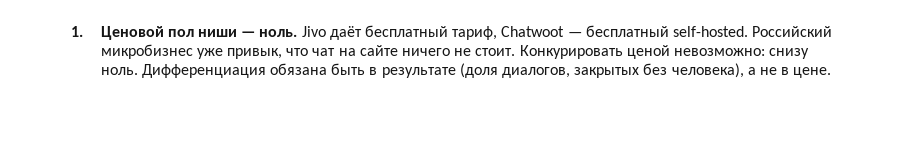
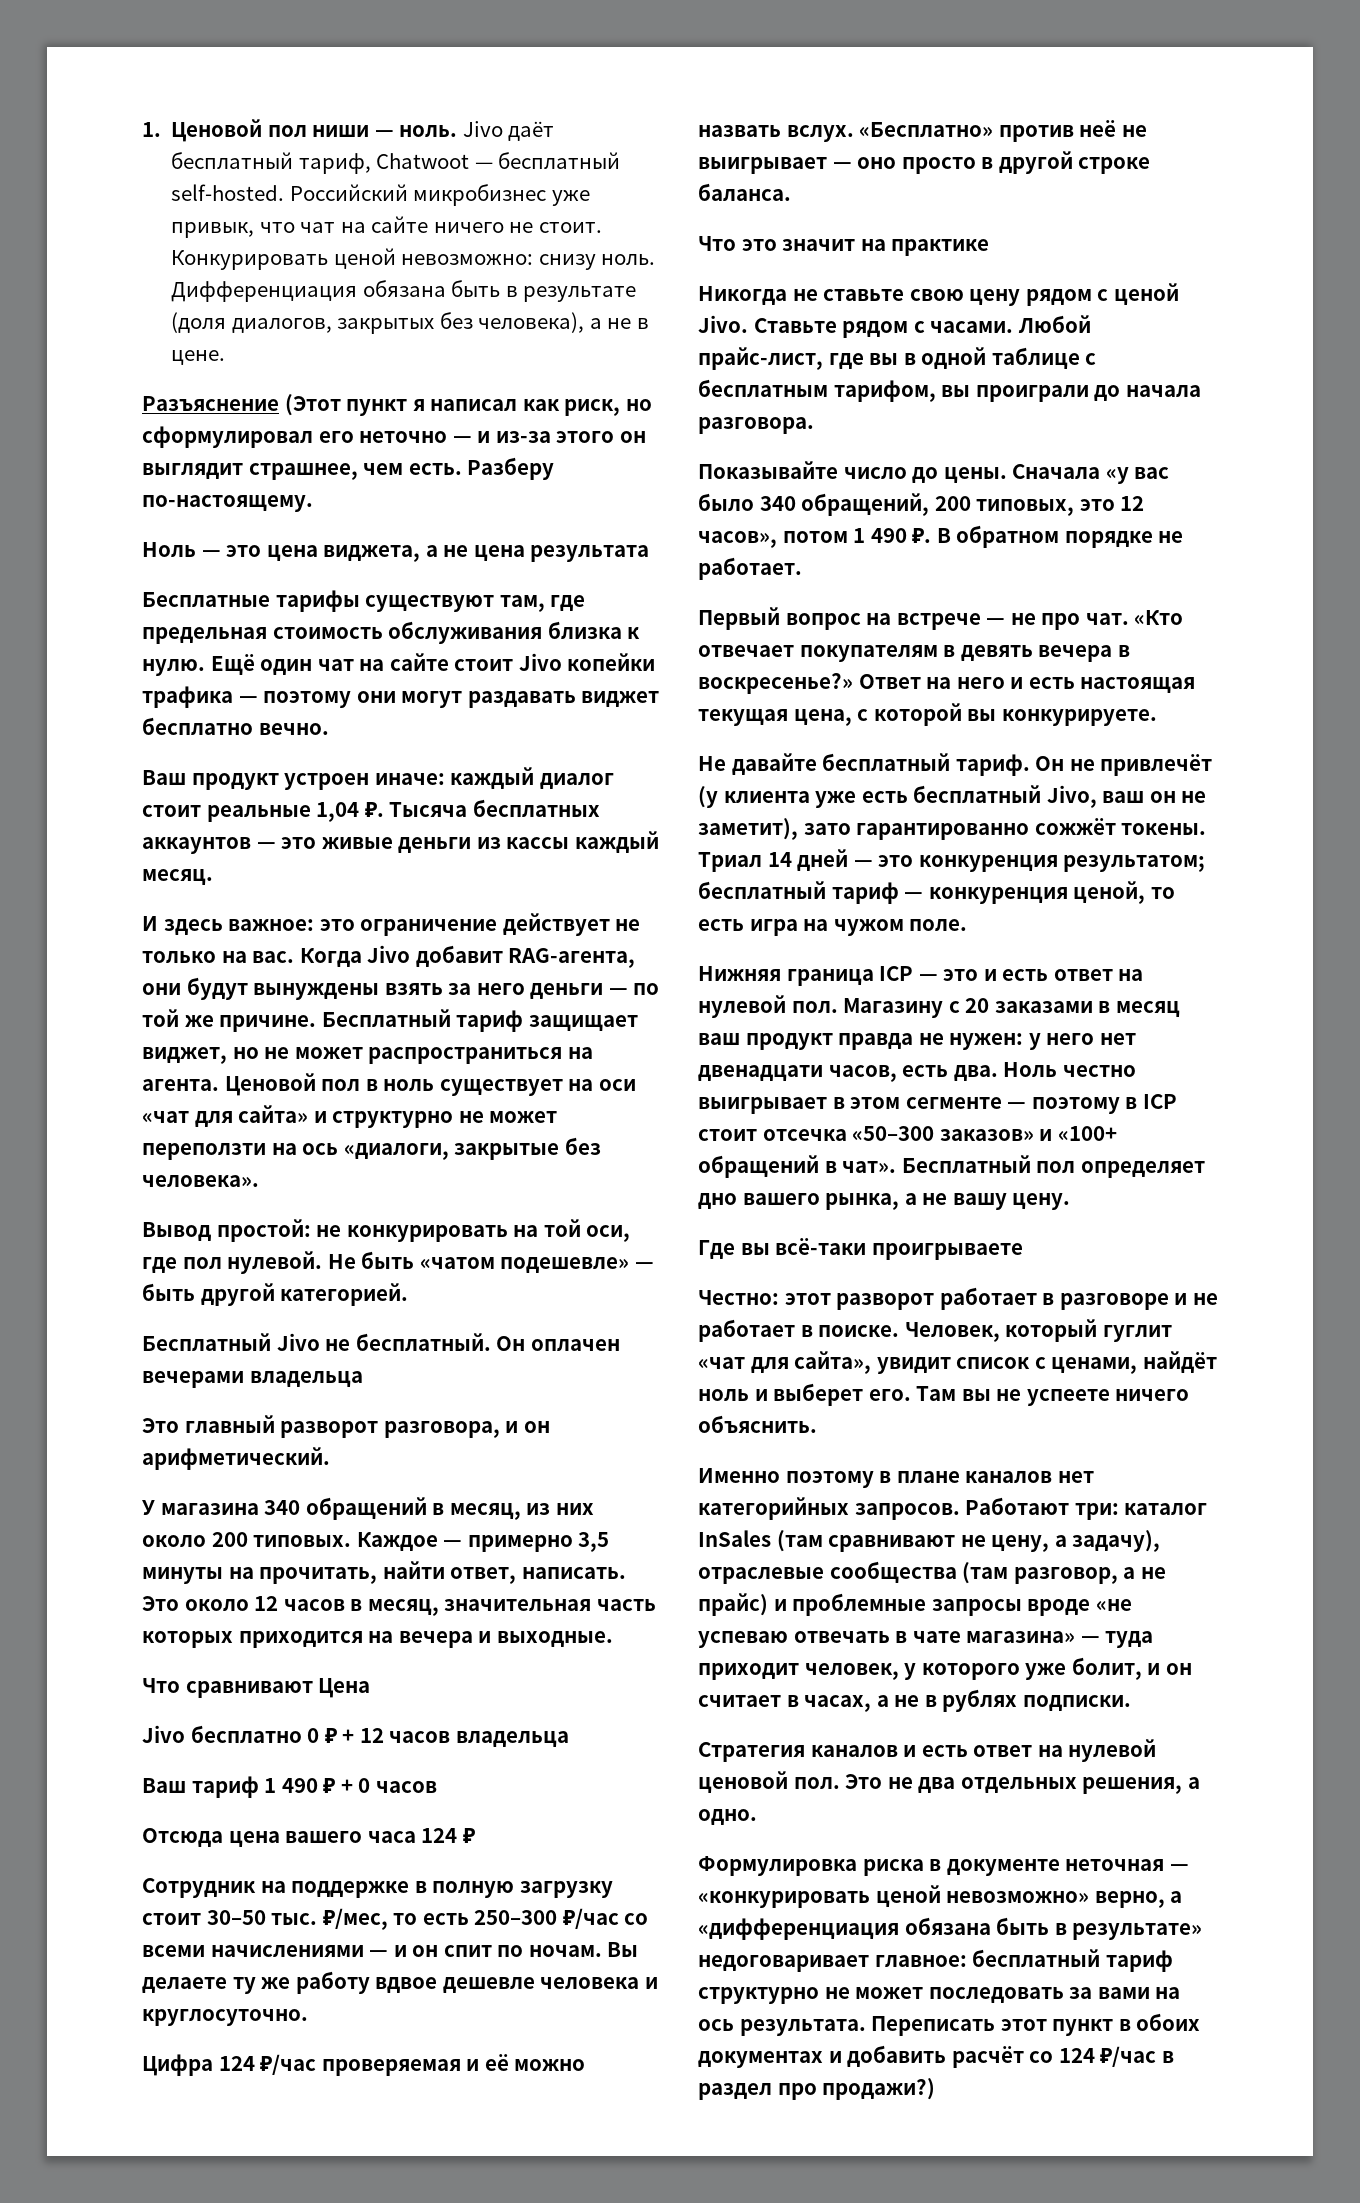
+ Разъяснение (Этот пункт я написал как риск, но сформулировал его неточно — и из-за этого он выглядит страшнее, чем есть. Разберу по-настоящему.
+ Ноль — это цена виджета, а не цена результата
+ Бесплатные тарифы существуют там, где предельная стоимость обслуживания близка к нулю. Ещё один чат на сайте стоит Jivo копейки трафика — поэтому они могут раздавать виджет бесплатно вечно.
+ Ваш продукт устроен иначе: каждый диалог стоит реальные 1,04 ₽. Тысяча бесплатных аккаунтов — это живые деньги из кассы каждый месяц.
+ И здесь важное: это ограничение действует не только на вас. Когда Jivo добавит RAG-агента, они будут вынуждены взять за него деньги — по той же причине. Бесплатный тариф защищает виджет, но не может распространиться на агента. Ценовой пол в ноль существует на оси «чат для сайта» и структурно не может переползти на ось «диалоги, закрытые без человека».
+ Вывод простой: не конкурировать на той оси, где пол нулевой. Не быть «чатом подешевле» — быть другой категорией.
+ Бесплатный Jivo не бесплатный. Он оплачен вечерами владельца
+ Это главный разворот разговора, и он арифметический.
+ У магазина 340 обращений в месяц, из них около 200 типовых. Каждое — примерно 3,5 минуты на прочитать, найти ответ, написать. Это около 12 часов в месяц, значительная часть которых приходится на вечера и выходные.
+ Что сравнивают Цена
+ Jivo бесплатно 0 ₽ + 12 часов владельца
+ Ваш тариф 1 490 ₽ + 0 часов
+ Отсюда цена вашего часа 124 ₽
+ Сотрудник на поддержке в полную загрузку стоит 30–50 тыс. ₽/мес, то есть 250–300 ₽/час со всеми начислениями — и он спит по ночам. Вы делаете ту же работу вдвое дешевле человека и круглосуточно.
+ Цифра 124 ₽/час проверяемая и её можно назвать вслух. «Бесплатно» против неё не выигрывает — оно просто в другой строке баланса.
+ Что это значит на практике
+ Никогда не ставьте свою цену рядом с ценой Jivo. Ставьте рядом с часами. Любой прайс-лист, где вы в одной таблице с бесплатным тарифом, вы проиграли до начала разговора.
+ Показывайте число до цены. Сначала «у вас было 340 обращений, 200 типовых, это 12 часов», потом 1 490 ₽. В обратном порядке не работает.
+ Первый вопрос на встрече — не про чат. «Кто отвечает покупателям в девять вечера в воскресенье?» Ответ на него и есть настоящая текущая цена, с которой вы конкурируете.
+ Не давайте бесплатный тариф. Он не привлечёт (у клиента уже есть бесплатный Jivo, ваш он не заметит), зато гарантированно сожжёт токены. Триал 14 дней — это конкуренция результатом; бесплатный тариф — конкуренция ценой, то есть игра на чужом поле.
+ Нижняя граница ICP — это и есть ответ на нулевой пол. Магазину с 20 заказами в месяц ваш продукт правда не нужен: у него нет двенадцати часов, есть два. Ноль честно выигрывает в этом сегменте — поэтому в ICP стоит отсечка «50–300 заказов» и «100+ обращений в чат». Бесплатный пол определяет дно вашего рынка, а не вашу цену.
+ Где вы всё-таки проигрываете
+ Честно: этот разворот работает в разговоре и не работает в поиске. Человек, который гуглит «чат для сайта», увидит список с ценами, найдёт ноль и выберет его. Там вы не успеете ничего объяснить.
+ Именно поэтому в плане каналов нет категорийных запросов. Работают три: каталог InSales (там сравнивают не цену, а задачу), отраслевые сообщества (там разговор, а не прайс) и проблемные запросы вроде «не успеваю отвечать в чате магазина» — туда приходит человек, у которого уже болит, и он считает в часах, а не в рублях подписки.
+ Стратегия каналов и есть ответ на нулевой ценовой пол. Это не два отдельных решения, а одно.
+ Формулировка риска в документе неточная — «конкурировать ценой невозможно» верно, а «дифференциация обязана быть в результате» недоговаривает главное: бесплатный тариф структурно не может последовать за вами на ось результата. Переписать этот пункт в обоих документах и добавить расчёт со 124 ₽/час в раздел про продажи?)

